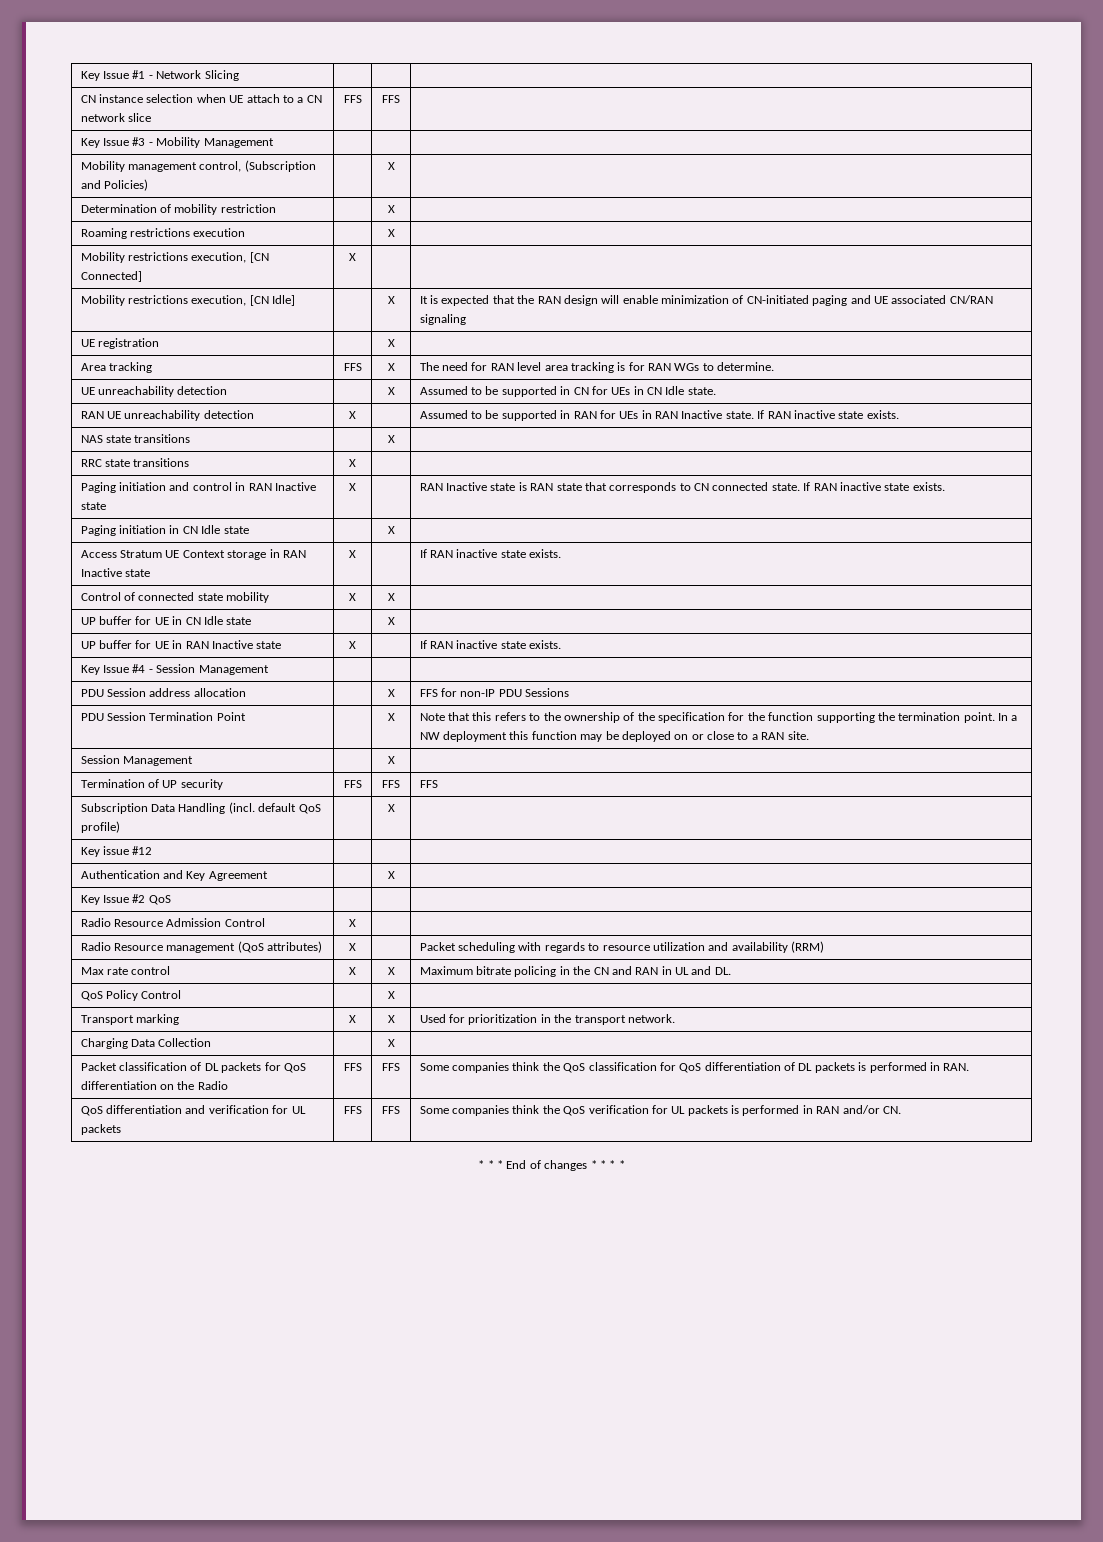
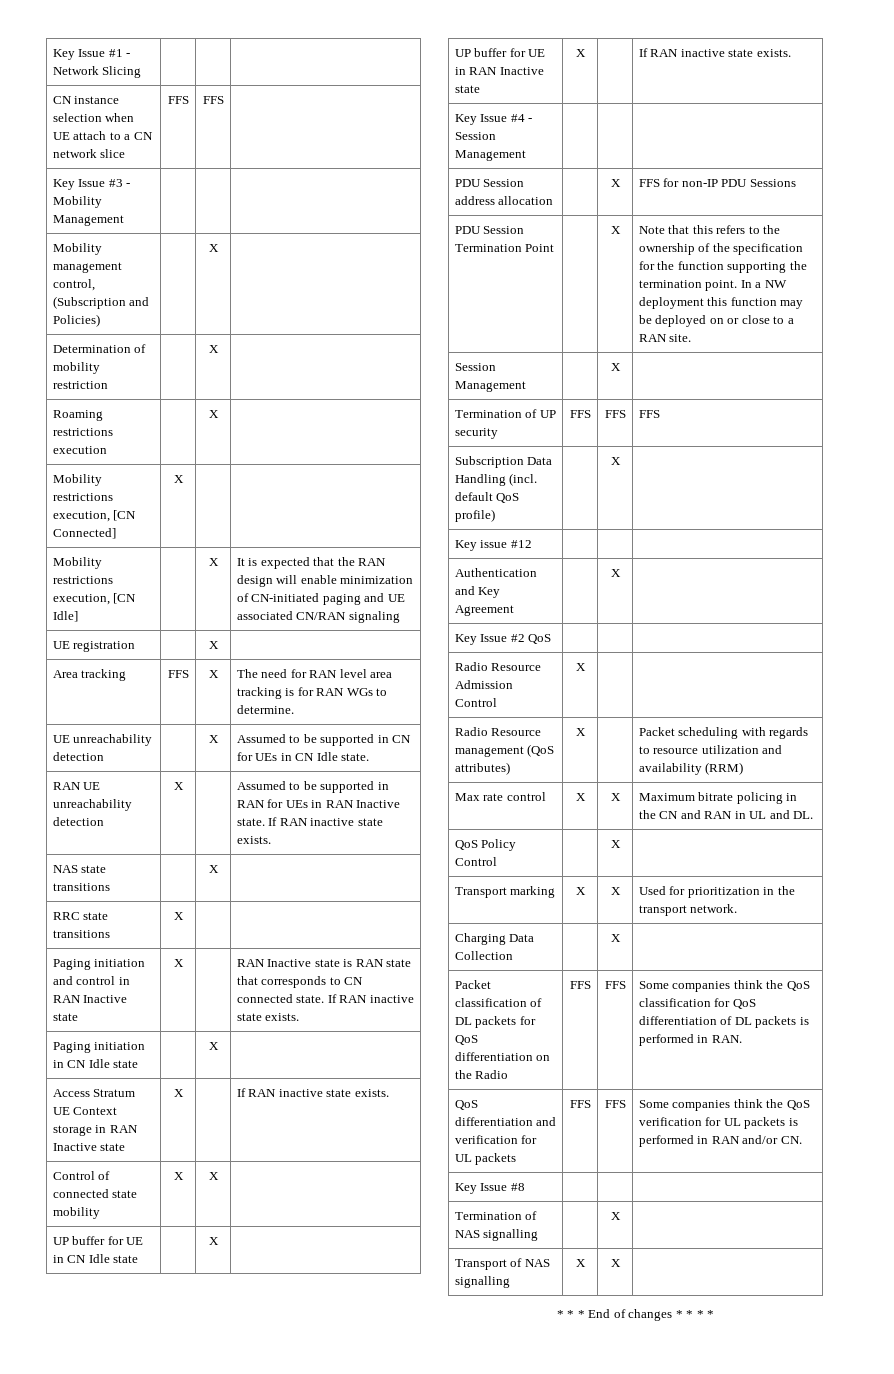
+ Key Issue #8 | | |
+ Termination of NAS signalling | | X |
+ Transport of NAS signalling | X | X |

